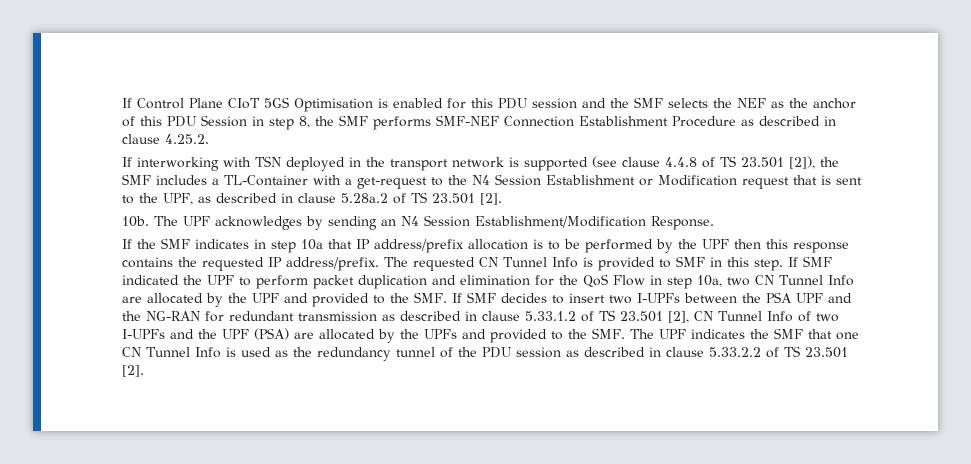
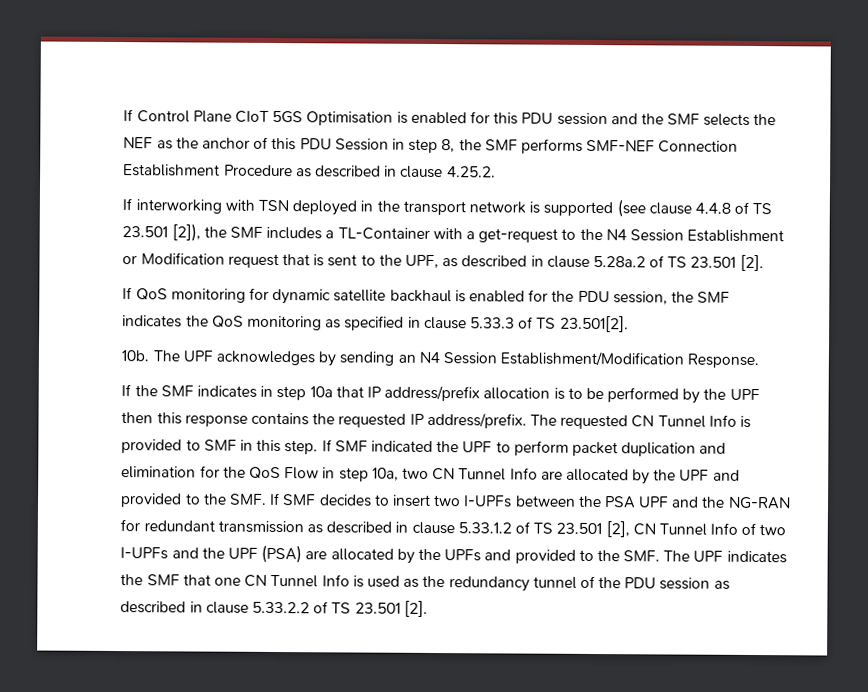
+ If QoS monitoring for dynamic satellite backhaul is enabled for the PDU session, the SMF indicates the QoS monitoring as specified in clause 5.33.3 of TS 23.501[2].

